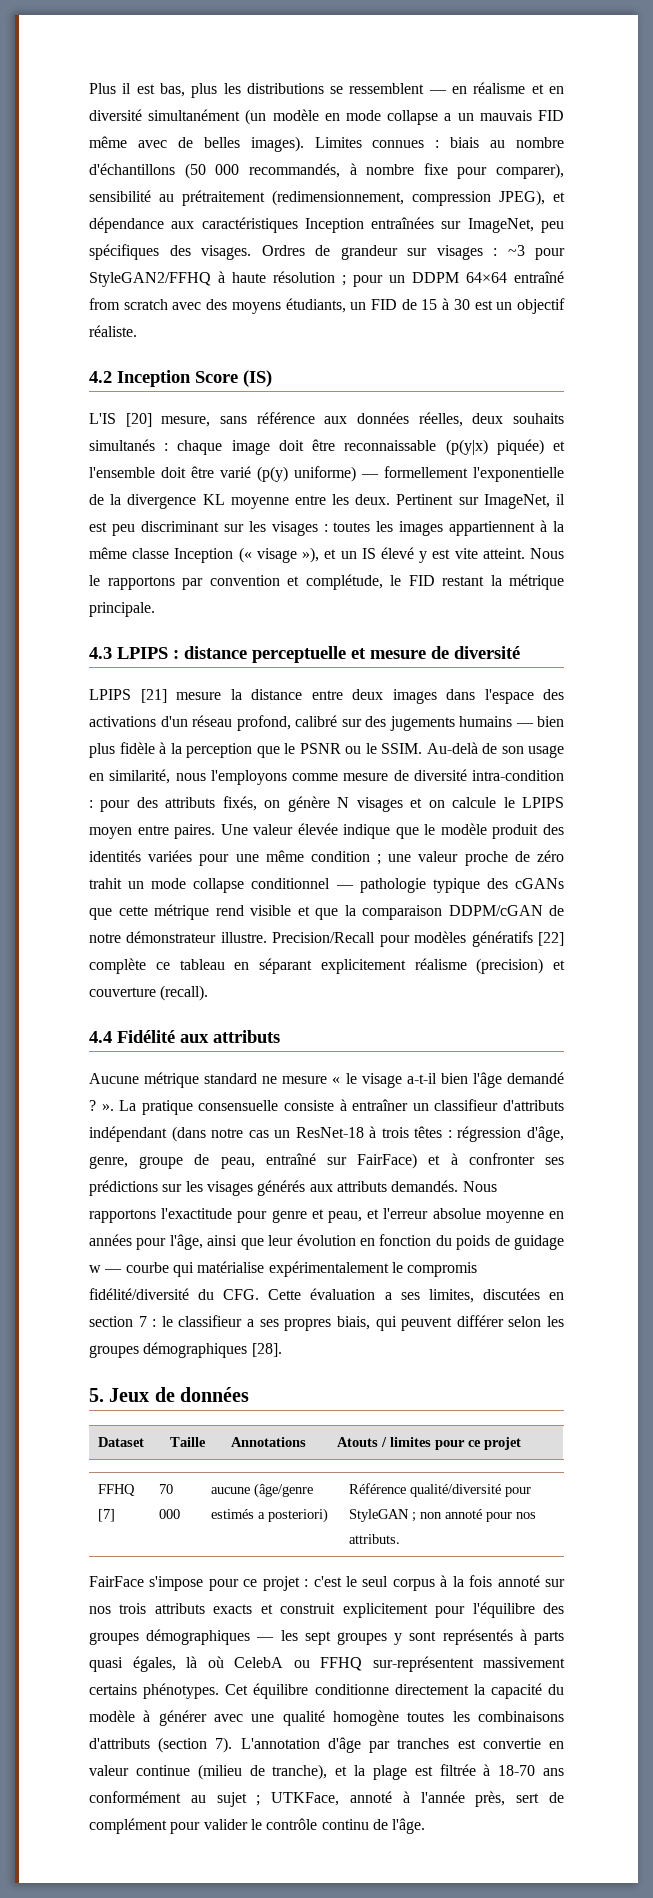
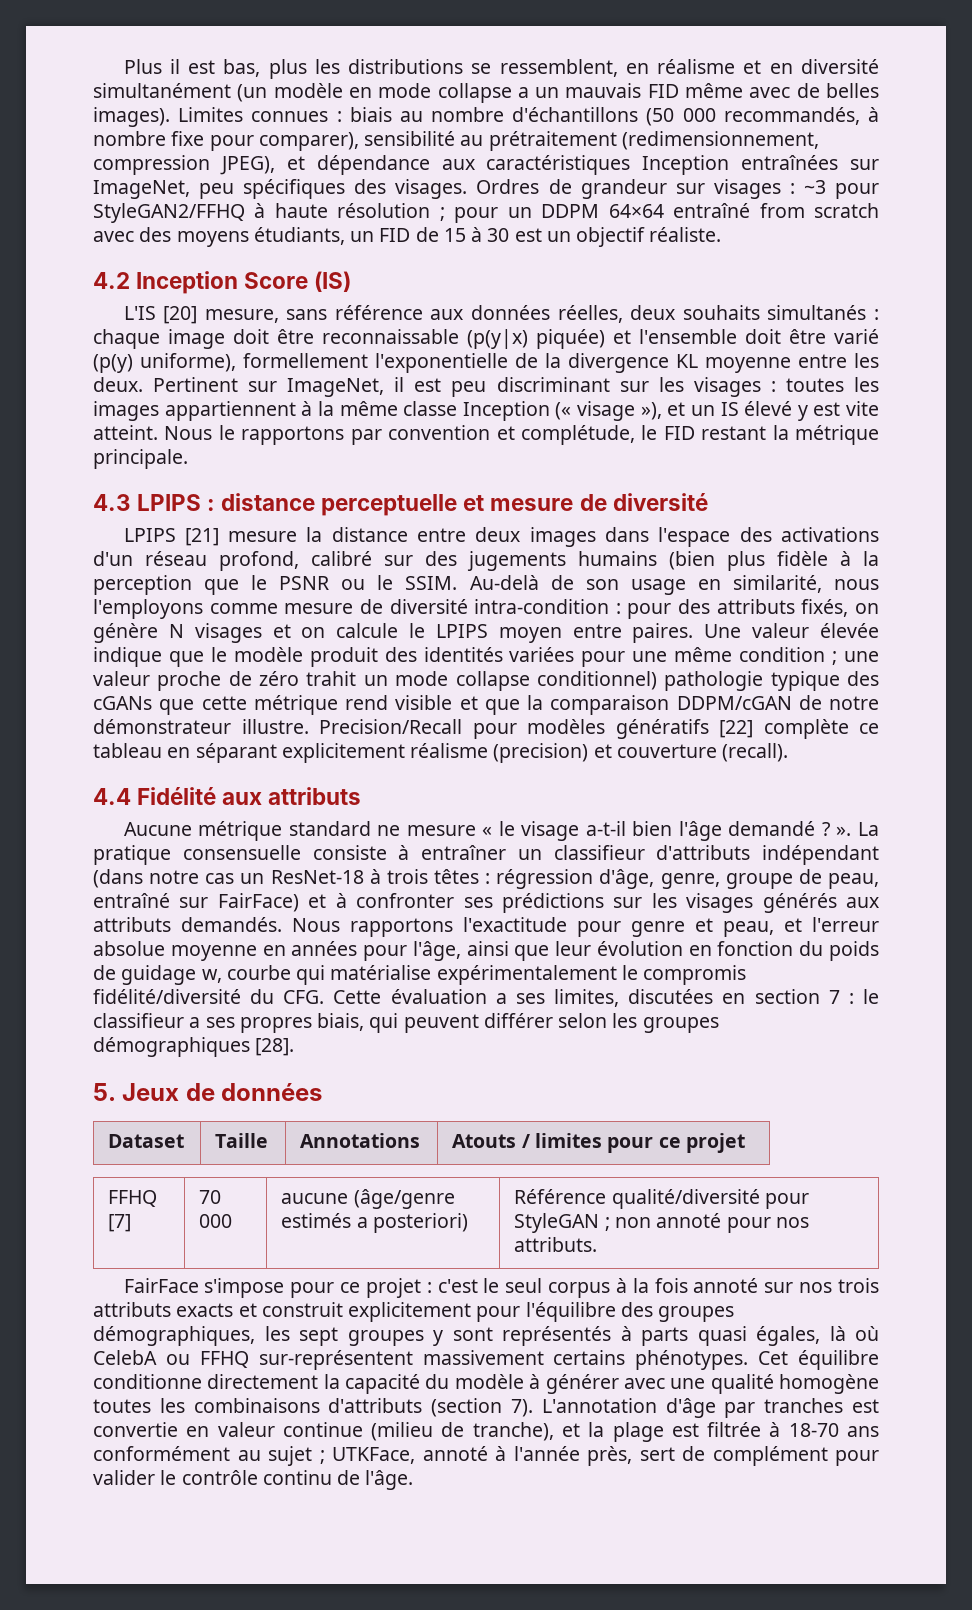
- Plus il est bas, plus les distributions se ressemblent — en réalisme et en diversité simultanément (un modèle en mode collapse a un mauvais FID même avec de belles images).
+ Plus il est bas, plus les distributions se ressemblent, en réalisme et en diversité simultanément (un modèle en mode collapse a un mauvais FID même avec de belles images).
- L'IS [20] mesure, sans référence aux données réelles, deux souhaits simultanés : chaque image doit être reconnaissable (p(y|x) piquée) et l'ensemble doit être varié (p(y) uniforme) — formellement l'exponentielle de la divergence KL moyenne entre les deux.
+ L'IS [20] mesure, sans référence aux données réelles, deux souhaits simultanés : chaque image doit être reconnaissable (p(y|x) piquée) et l'ensemble doit être varié (p(y) uniforme), formellement l'exponentielle de la divergence KL moyenne entre les deux.
- LPIPS [21] mesure la distance entre deux images dans l'espace des activations d'un réseau profond, calibré sur des jugements humains — bien plus fidèle à la perception que le PSNR ou le SSIM.
+ LPIPS [21] mesure la distance entre deux images dans l'espace des activations d'un réseau profond, calibré sur des jugements humains (bien plus fidèle à la perception que le PSNR ou le SSIM.
- Une valeur élevée indique que le modèle produit des identités variées pour une même condition ; une valeur proche de zéro trahit un mode collapse conditionnel — pathologie typique des cGANs que cette métrique rend visible et que la comparaison DDPM/cGAN de notre démonstrateur illustre.
+ Une valeur élevée indique que le modèle produit des identités variées pour une même condition ; une valeur proche de zéro trahit un mode collapse conditionnel) pathologie typique des cGANs que cette métrique rend visible et que la comparaison DDPM/cGAN de notre démonstrateur illustre.
- Nous rapportons l'exactitude pour genre et peau, et l'erreur absolue moyenne en années pour l'âge, ainsi que leur évolution en fonction du poids de guidage w — courbe qui matérialise expérimentalement le compromis fidélité/diversité du CFG. Cette évaluation a ses limites, discutées en section 7 : le classifieur a ses propres biais, qui peuvent différer selon les groupes démographiques [28].
+ Nous rapportons l'exactitude pour genre et peau, et l'erreur absolue moyenne en années pour l'âge, ainsi que leur évolution en fonction du poids de guidage w, courbe qui matérialise expérimentalement le compromis fidélité/diversité du CFG. Cette évaluation a ses limites, discutées en section 7 : le classifieur a ses propres biais, qui peuvent différer selon les groupes démographiques [28].
- FairFace s'impose pour ce projet : c'est le seul corpus à la fois annoté sur nos trois attributs exacts et construit explicitement pour l'équilibre des groupes démographiques — les sept groupes y sont représentés à parts quasi égales, là où CelebA ou FFHQ sur-représentent massivement certains phénotypes.
+ FairFace s'impose pour ce projet : c'est le seul corpus à la fois annoté sur nos trois attributs exacts et construit explicitement pour l'équilibre des groupes démographiques, les sept groupes y sont représentés à parts quasi égales, là où CelebA ou FFHQ sur-représentent massivement certains phénotypes.

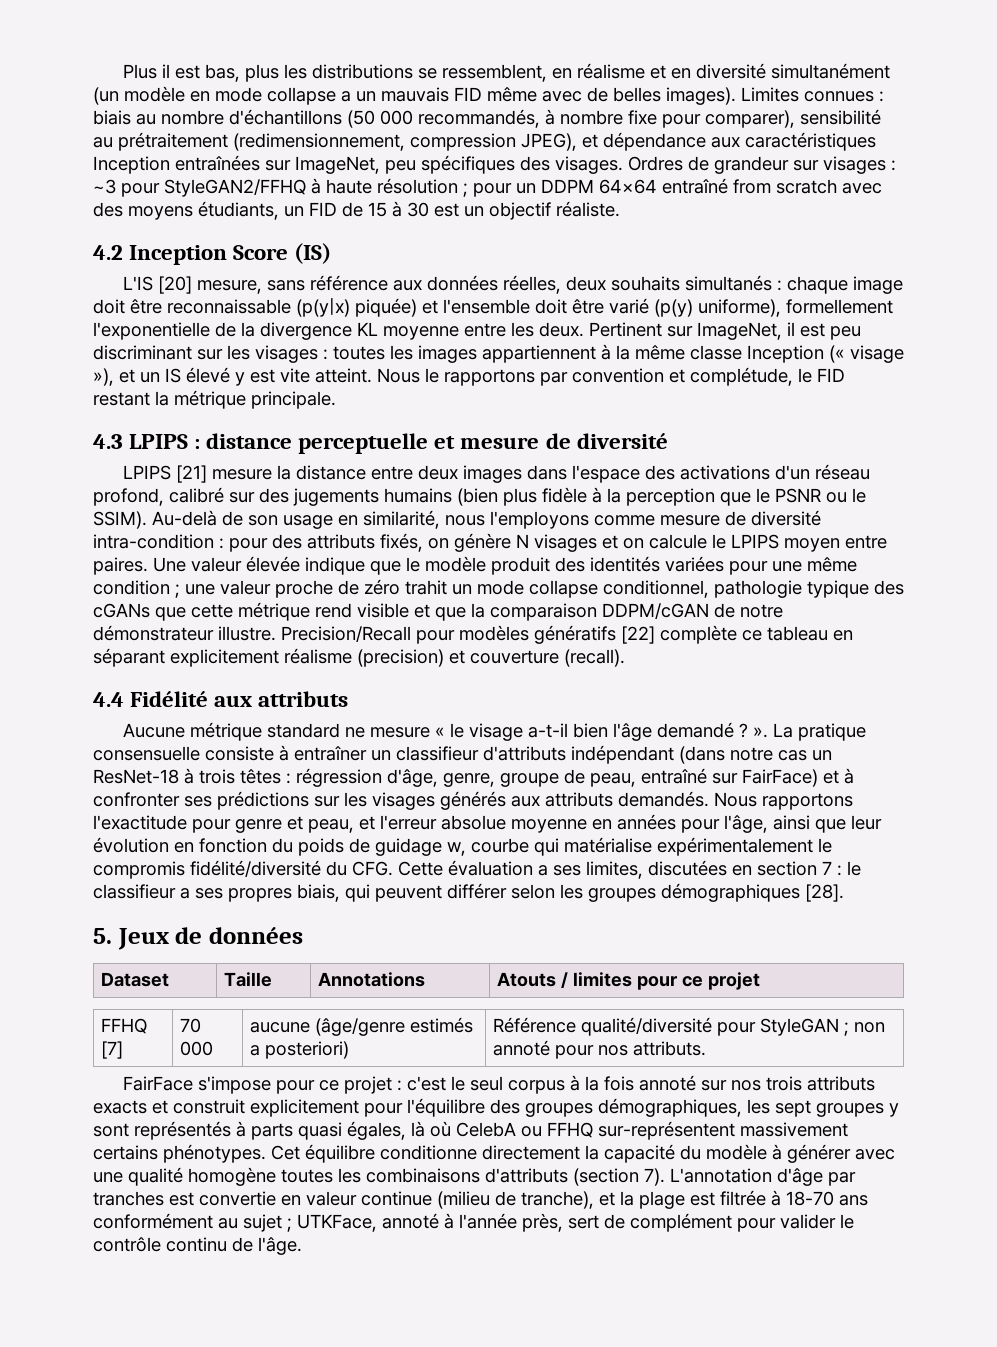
- LPIPS [21] mesure la distance entre deux images dans l'espace des activations d'un réseau profond, calibré sur des jugements humains (bien plus fidèle à la perception que le PSNR ou le SSIM.
+ LPIPS [21] mesure la distance entre deux images dans l'espace des activations d'un réseau profond, calibré sur des jugements humains (bien plus fidèle à la perception que le PSNR ou le SSIM).
- Une valeur élevée indique que le modèle produit des identités variées pour une même condition ; une valeur proche de zéro trahit un mode collapse conditionnel) pathologie typique des cGANs que cette métrique rend visible et que la comparaison DDPM/cGAN de notre démonstrateur illustre.
+ Une valeur élevée indique que le modèle produit des identités variées pour une même condition ; une valeur proche de zéro trahit un mode collapse conditionnel, pathologie typique des cGANs que cette métrique rend visible et que la comparaison DDPM/cGAN de notre démonstrateur illustre.

